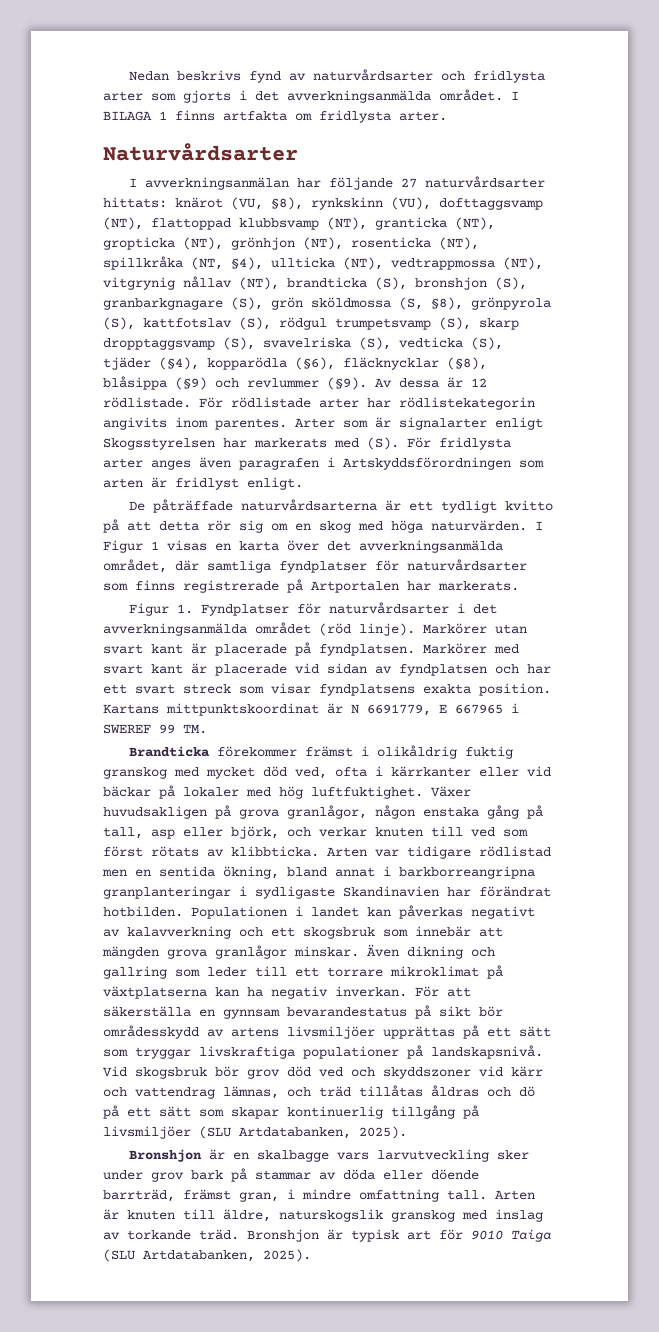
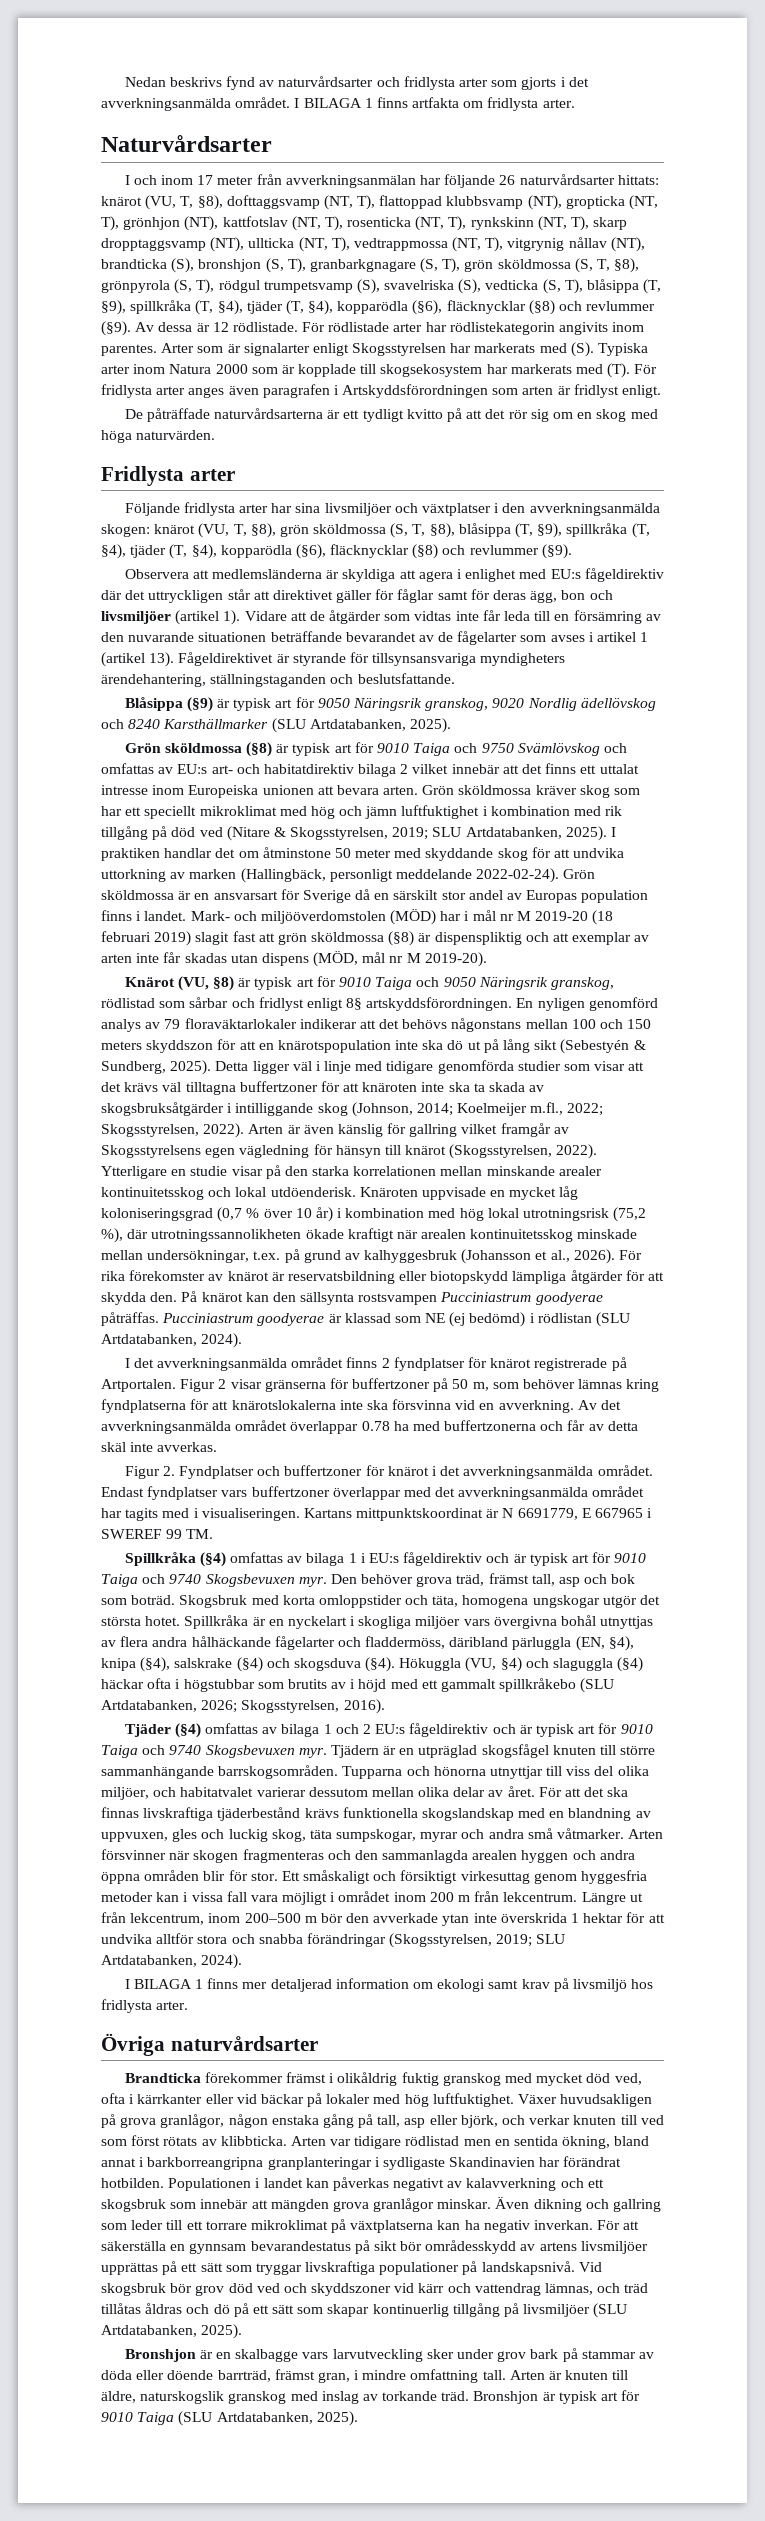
- I avverkningsanmälan har följande 27 naturvårdsarter hittats: knärot (VU, §8), rynkskinn (VU), dofttaggsvamp (NT), flattoppad klubbsvamp (NT), granticka (NT), gropticka (NT), grönhjon (NT), rosenticka (NT), spillkråka (NT, §4), ullticka (NT), vedtrappmossa (NT), vitgrynig nållav (NT), brandticka (S), bronshjon (S), granbarkgnagare (S), grön sköldmossa (S, §8), grönpyrola (S), kattfotslav (S), rödgul trumpetsvamp (S), skarp dropptaggsvamp (S), svavelriska (S), vedticka (S), tjäder (§4), kopparödla (§6), fläcknycklar (§8), blåsippa (§9) och revlummer (§9).
+ I och inom 17 meter från avverkningsanmälan har följande 26 naturvårdsarter hittats: knärot (VU, T, §8), dofttaggsvamp (NT, T), flattoppad klubbsvamp (NT), gropticka (NT, T), grönhjon (NT), kattfotslav (NT, T), rosenticka (NT, T), rynkskinn (NT, T), skarp dropptaggsvamp (NT), ullticka (NT, T), vedtrappmossa (NT, T), vitgrynig nållav (NT), brandticka (S), bronshjon (S, T), granbarkgnagare (S, T), grön sköldmossa (S, T, §8), grönpyrola (S, T), rödgul trumpetsvamp (S), svavelriska (S), vedticka (S, T), blåsippa (T, §9), spillkråka (T, §4), tjäder (T, §4), kopparödla (§6), fläcknycklar (§8) och revlummer (§9).
- Arter som är signalarter enligt Skogsstyrelsen har markerats med (S). För fridlysta arter anges även paragrafen i Artskyddsförordningen som arten är fridlyst enligt.
+ Arter som är signalarter enligt Skogsstyrelsen har markerats med (S). Typiska arter inom Natura 2000 som är kopplade till skogsekosystem har markerats med (T). För fridlysta arter anges även paragrafen i Artskyddsförordningen som arten är fridlyst enligt.
- De påträffade naturvårdsarterna är ett tydligt kvitto på att detta rör sig om en skog med höga naturvärden. I Figur 1 visas en karta över det avverkningsanmälda området, där samtliga fyndplatser för naturvårdsarter som finns registrerade på Artportalen har markerats.
- Figur 1. Fyndplatser för naturvårdsarter i det avverkningsanmälda området (röd linje). Markörer utan svart kant är placerade på fyndplatsen. Markörer med svart kant är placerade vid sidan av fyndplatsen och har ett svart streck som visar fyndplatsens exakta position.
+ De påträffade naturvårdsarterna är ett tydligt kvitto på att det rör sig om en skog med höga naturvärden.
+ Fridlysta arter
+ Följande fridlysta arter har sina livsmiljöer och växtplatser i den avverkningsanmälda skogen: knärot (VU, T, §8), grön sköldmossa (S, T, §8), blåsippa (T, §9), spillkråka (T, §4), tjäder (T, §4), kopparödla (§6), fläcknycklar (§8) och revlummer (§9).
+ Observera att medlemsländerna är skyldiga att agera i enlighet med EU:s fågeldirektiv där det uttryckligen står att direktivet gäller för fåglar samt för deras ägg, bon och livsmiljöer (artikel 1). Vidare att de åtgärder som vidtas inte får leda till en försämring av den nuvarande situationen beträffande bevarandet av de fågelarter som avses i artikel 1 (artikel 13). Fågeldirektivet är styrande för tillsynsansvariga myndigheters ärendehantering, ställningstaganden och beslutsfattande.
+ Blåsippa (§9) är typisk art för 9050 Näringsrik granskog, 9020 Nordlig ädellövskog och 8240 Karsthällmarker (SLU Artdatabanken, 2025).
+ Grön sköldmossa (§8) är typisk art för 9010 Taiga och 9750 Svämlövskog och omfattas av EU:s art- och habitatdirektiv bilaga 2 vilket innebär att det finns ett uttalat intresse inom Europeiska unionen att bevara arten. Grön sköldmossa kräver skog som har ett speciellt mikroklimat med hög och jämn luftfuktighet i kombination med rik tillgång på död ved (Nitare & Skogsstyrelsen, 2019; SLU Artdatabanken, 2025). I praktiken handlar det om åtminstone 50 meter med skyddande skog för att undvika uttorkning av marken (Hallingbäck, personligt meddelande 2022-02-24). Grön sköldmossa är en ansvarsart för Sverige då en särskilt stor andel av Europas population finns i landet. Mark- och miljööverdomstolen (MÖD) har i mål nr M 2019-20 (18 februari 2019) slagit fast att grön sköldmossa (§8) är dispenspliktig och att exemplar av arten inte får skadas utan dispens (MÖD, mål nr M 2019-20).
+ Knärot (VU, §8) är typisk art för 9010 Taiga och 9050 Näringsrik granskog, rödlistad som sårbar och fridlyst enligt 8§ artskyddsförordningen. En nyligen genomförd analys av 79 floraväktarlokaler indikerar att det behövs någonstans mellan 100 och 150 meters skyddszon för att en knärotspopulation inte ska dö ut på lång sikt (Sebestyén & Sundberg, 2025). Detta ligger väl i linje med tidigare genomförda studier som visar att det krävs väl tilltagna buffertzoner för att knäroten inte ska ta skada av skogsbruksåtgärder i intilliggande skog (Johnson, 2014; Koelmeijer m.fl., 2022; Skogsstyrelsen, 2022). Arten är även känslig för gallring vilket framgår av Skogsstyrelsens egen vägledning för hänsyn till knärot (Skogsstyrelsen, 2022). Ytterligare en studie visar på den starka korrelationen mellan minskande arealer kontinuitetsskog och lokal utdöenderisk. Knäroten uppvisade en mycket låg koloniseringsgrad (0,7 % över 10 år) i kombination med hög lokal utrotningsrisk (75,2 %), där utrotningssannolikheten ökade kraftigt när arealen kontinuitetsskog minskade mellan undersökningar, t.ex. på grund av kalhyggesbruk (Johansson et al., 2026). För rika förekomster av knärot är reservatsbildning eller biotopskydd lämpliga åtgärder för att skydda den. På knärot kan den sällsynta rostsvampen Pucciniastrum goodyerae påträffas. Pucciniastrum goodyerae är klassad som NE (ej bedömd) i rödlistan (SLU Artdatabanken, 2024).
+ I det avverkningsanmälda området finns 2 fyndplatser för knärot registrerade på Artportalen. Figur 2 visar gränserna för buffertzoner på 50 m, som behöver lämnas kring fyndplatserna för att knärotslokalerna inte ska försvinna vid en avverkning. Av det avverkningsanmälda området överlappar 0.78 ha med buffertzonerna och får av detta skäl inte avverkas.
+ Figur 2. Fyndplatser och buffertzoner för knärot i det avverkningsanmälda området. Endast fyndplatser vars buffertzoner överlappar med det avverkningsanmälda området har tagits med i visualiseringen.
+ Spillkråka (§4) omfattas av bilaga 1 i EU:s fågeldirektiv och är typisk art för 9010 Taiga och 9740 Skogsbevuxen myr. Den behöver grova träd, främst tall, asp och bok som boträd. Skogsbruk med korta omloppstider och täta, homogena ungskogar utgör det största hotet. Spillkråka är en nyckelart i skogliga miljöer vars övergivna bohål utnyttjas av flera andra hålhäckande fågelarter och fladdermöss, däribland pärluggla (EN, §4), knipa (§4), salskrake (§4) och skogsduva (§4). Hökuggla (VU, §4) och slaguggla (§4) häckar ofta i högstubbar som brutits av i höjd med ett gammalt spillkråkebo (SLU Artdatabanken, 2026; Skogsstyrelsen, 2016).
+ Tjäder (§4) omfattas av bilaga 1 och 2 EU:s fågeldirektiv och är typisk art för 9010 Taiga och 9740 Skogsbevuxen myr. Tjädern är en utpräglad skogsfågel knuten till större sammanhängande barrskogsområden. Tupparna och hönorna utnyttjar till viss del olika miljöer, och habitatvalet varierar dessutom mellan olika delar av året. För att det ska finnas livskraftiga tjäderbestånd krävs funktionella skogslandskap med en blandning av uppvuxen, gles och luckig skog, täta sumpskogar, myrar och andra små våtmarker. Arten försvinner när skogen fragmenteras och den sammanlagda arealen hyggen och andra öppna områden blir för stor. Ett småskaligt och försiktigt virkesuttag genom hyggesfria metoder kan i vissa fall vara möjligt i området inom 200 m från lekcentrum. Längre ut från lekcentrum, inom 200–500 m bör den avverkade ytan inte överskrida 1 hektar för att undvika alltför stora och snabba förändringar (Skogsstyrelsen, 2019; SLU Artdatabanken, 2024).
+ I BILAGA 1 finns mer detaljerad information om ekologi samt krav på livsmiljö hos fridlysta arter.
+ Övriga naturvårdsarter

